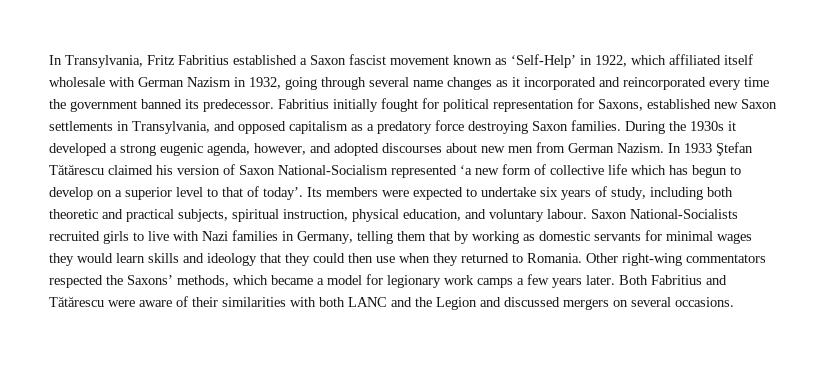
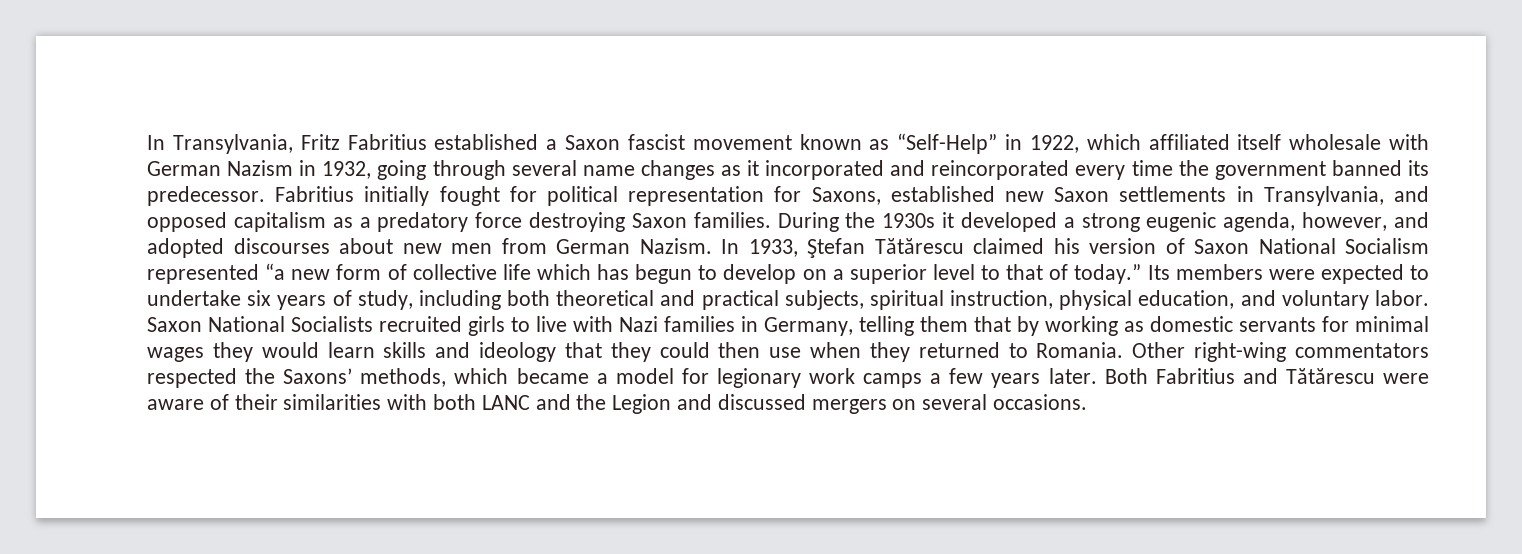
- In Transylvania, Fritz Fabritius established a Saxon fascist movement known as ‘Self-Help’ in 1922, which affiliated itself wholesale with German Nazism in 1932, going through several name changes as it incorporated and reincorporated every time the government banned its predecessor.
+ In Transylvania, Fritz Fabritius established a Saxon fascist movement known as “Self-Help” in 1922, which affiliated itself wholesale with German Nazism in 1932, going through several name changes as it incorporated and reincorporated every time the government banned its predecessor.
- In 1933 Ştefan Tătărescu claimed his version of Saxon National-Socialism represented ‘a new form of collective life which has begun to develop on a superior level to that of today’.
+ In 1933, Ştefan Tătărescu claimed his version of Saxon National Socialism represented “a new form of collective life which has begun to develop on a superior level to that of today.”
- Its members were expected to undertake six years of study, including both theoretic and practical subjects, spiritual instruction, physical education, and voluntary labour. Saxon National-Socialists recruited girls to live with Nazi families in Germany, telling them that by working as domestic servants for minimal wages they would learn skills and ideology that they could then use when they returned to Romania.
+ Its members were expected to undertake six years of study, including both theoretical and practical subjects, spiritual instruction, physical education, and voluntary labor. Saxon National Socialists recruited girls to live with Nazi families in Germany, telling them that by working as domestic servants for minimal wages they would learn skills and ideology that they could then use when they returned to Romania.

